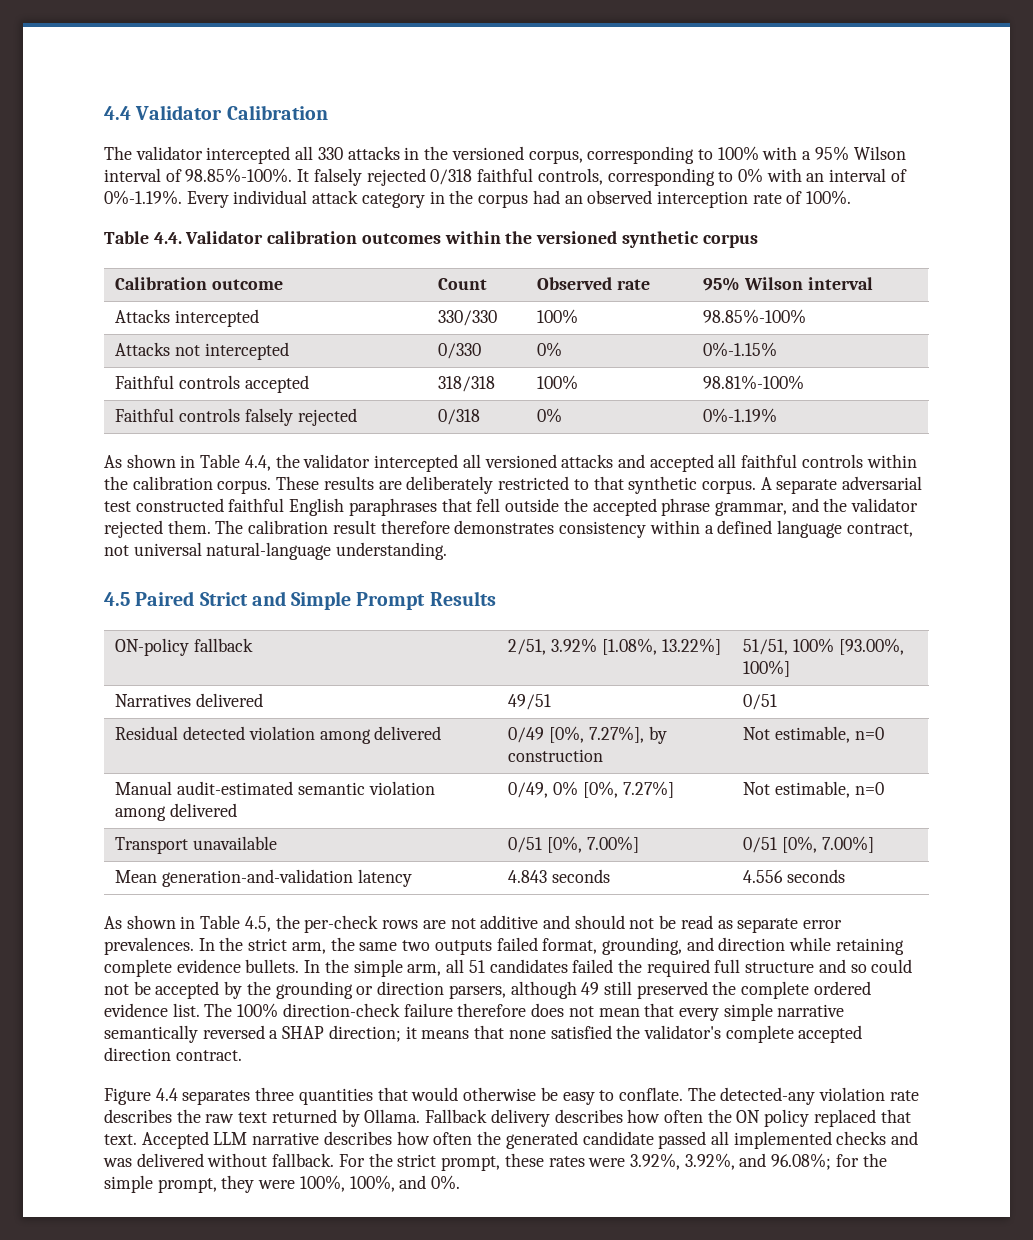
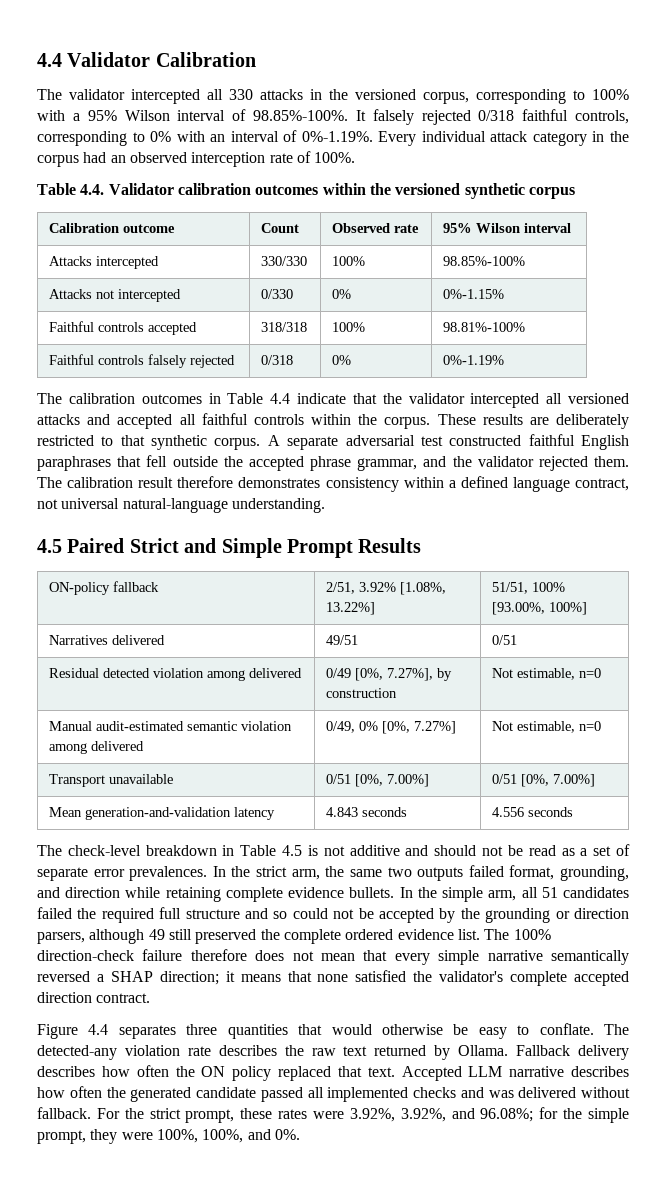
- As shown in Table 4.4, the validator intercepted all versioned attacks and accepted all faithful controls within the calibration corpus.
+ The calibration outcomes in Table 4.4 indicate that the validator intercepted all versioned attacks and accepted all faithful controls within the corpus.
- As shown in Table 4.5, the per-check rows are not additive and should not be read as separate error prevalences.
+ The check-level breakdown in Table 4.5 is not additive and should not be read as a set of separate error prevalences.

